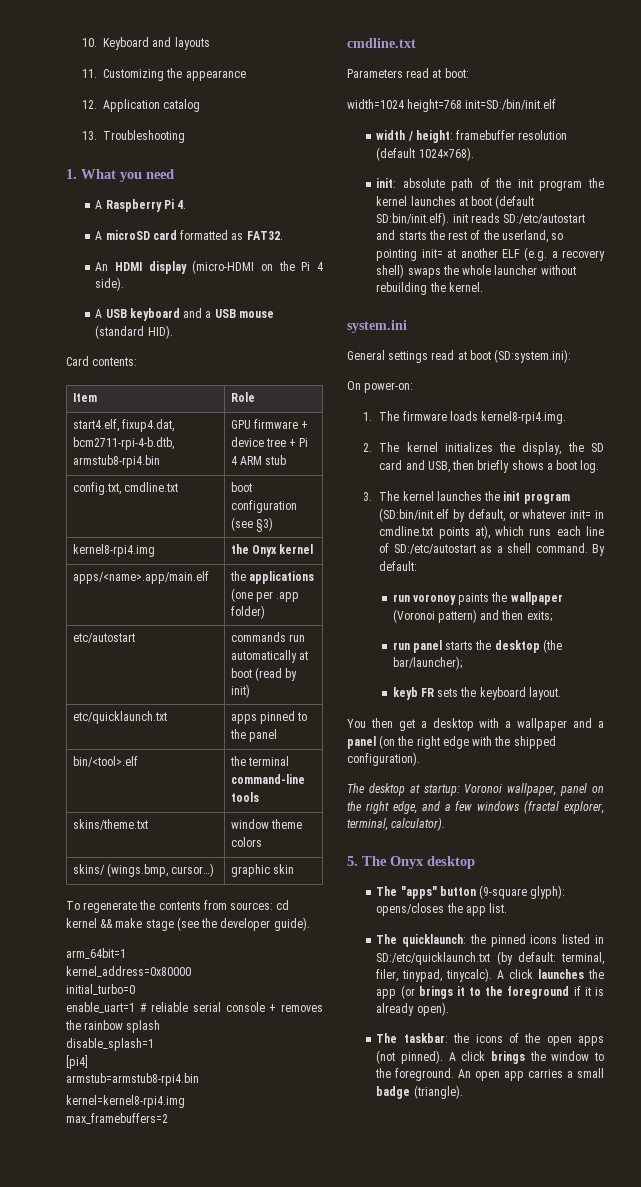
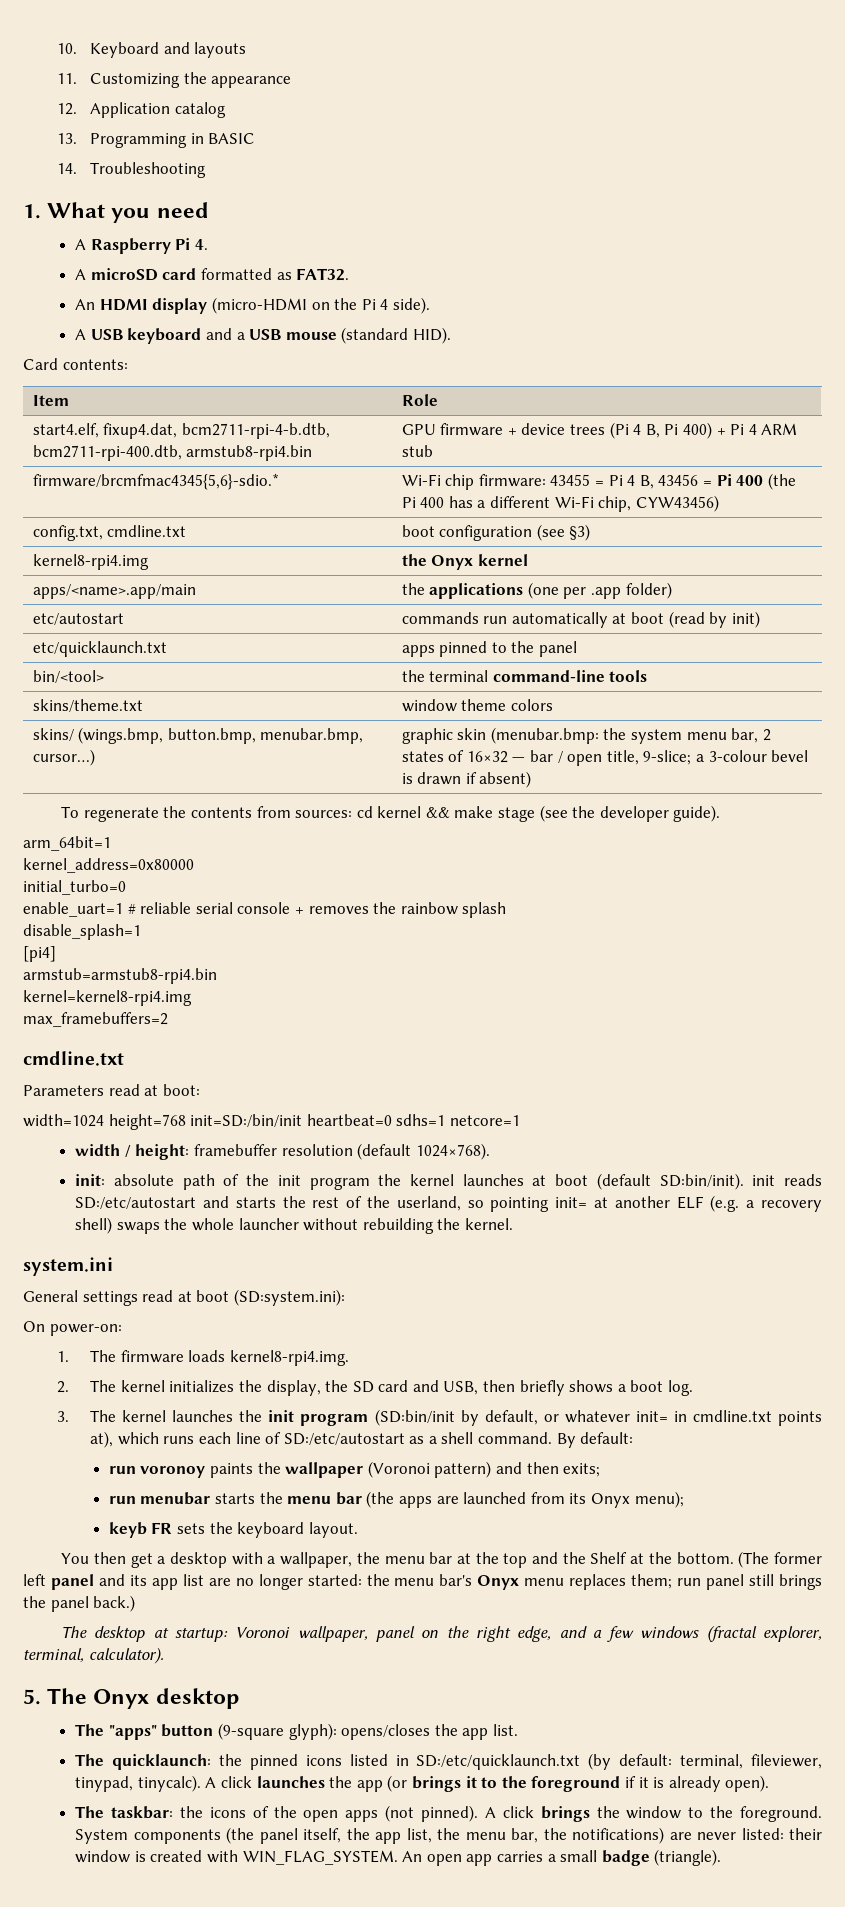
- 13. Troubleshooting
+ 13. Programming in BASIC
+ 14. Troubleshooting
- start4.elf, fixup4.dat, bcm2711-rpi-4-b.dtb, armstub8-rpi4.bin | GPU firmware + device tree + Pi 4 ARM stub
+ start4.elf, fixup4.dat, bcm2711-rpi-4-b.dtb, bcm2711-rpi-400.dtb, armstub8-rpi4.bin | GPU firmware + device trees (Pi 4 B, Pi 400) + Pi 4 ARM stub
+ firmware/brcmfmac4345{5,6}-sdio.* | Wi-Fi chip firmware: 43455 = Pi 4 B, 43456 = Pi 400 (the Pi 400 has a different Wi-Fi chip, CYW43456)
- apps/<name>.app/main.elf | the applications (one per .app folder)
+ apps/<name>.app/main | the applications (one per .app folder)
- bin/<tool>.elf | the terminal command-line tools
+ bin/<tool> | the terminal command-line tools
- skins/ (wings.bmp, cursor…) | graphic skin
+ skins/ (wings.bmp, button.bmp, menubar.bmp, cursor…) | graphic skin (menubar.bmp: the system menu bar, 2 states of 16×32 — bar / open title, 9-slice; a 3-colour bevel is drawn if absent)
- width=1024 height=768 init=SD:/bin/init.elf
+ width=1024 height=768 init=SD:/bin/init heartbeat=0 sdhs=1 netcore=1
- init: absolute path of the init program the kernel launches at boot (default SD:bin/init.elf). init reads SD:/etc/autostart and starts the rest of the userland, so pointing init= at another ELF (e.g. a recovery shell) swaps the whole launcher without rebuilding the kernel.
+ init: absolute path of the init program the kernel launches at boot (default SD:bin/init). init reads SD:/etc/autostart and starts the rest of the userland, so pointing init= at another ELF (e.g. a recovery shell) swaps the whole launcher without rebuilding the kernel.
- 3. The kernel launches the init program (SD:bin/init.elf by default, or whatever init= in cmdline.txt points at), which runs each line of SD:/etc/autostart as a shell command.
+ 3. The kernel launches the init program (SD:bin/init by default, or whatever init= in cmdline.txt points at), which runs each line of SD:/etc/autostart as a shell command.
- run panel starts the desktop (the bar/launcher);
+ run menubar starts the menu bar (the apps are launched from its Onyx menu);
- You then get a desktop with a wallpaper and a panel (on the right edge with the shipped configuration).
+ You then get a desktop with a wallpaper, the menu bar at the top and the Shelf at the bottom. (The former left panel and its app list are no longer started: the menu bar's Onyx menu replaces them; run panel still brings the panel back.)
- The quicklaunch: the pinned icons listed in SD:/etc/quicklaunch.txt (by default: terminal, filer, tinypad, tinycalc).
+ The quicklaunch: the pinned icons listed in SD:/etc/quicklaunch.txt (by default: terminal, fileviewer, tinypad, tinycalc).
+ System components (the panel itself, the app list, the menu bar, the notifications) are never listed: their window is created with WIN_FLAG_SYSTEM.

